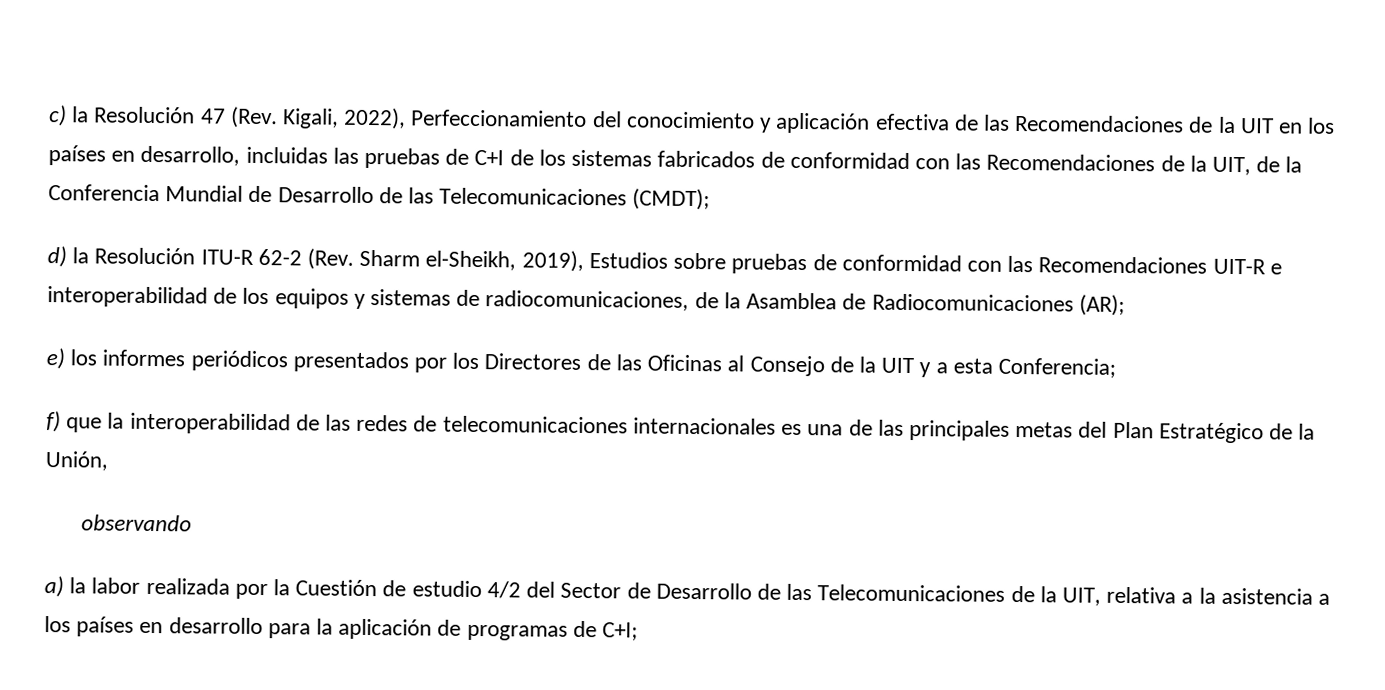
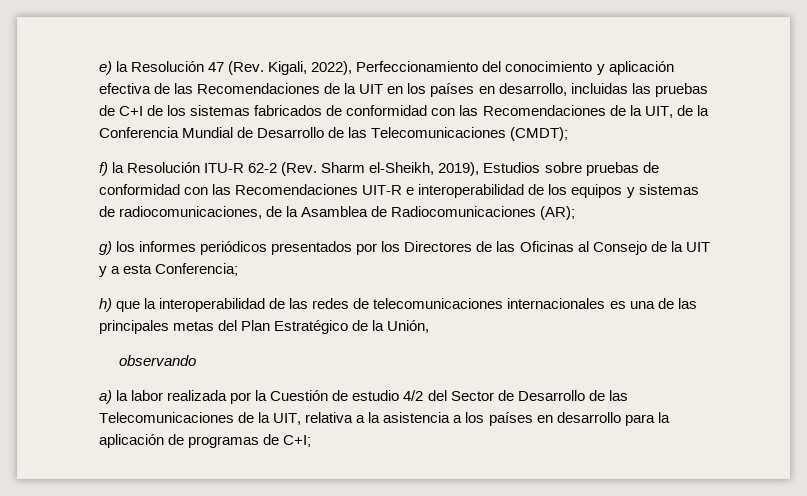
- c) la Resolución 47 (Rev. Kigali, 2022), Perfeccionamiento del conocimiento y aplicación efectiva de las Recomendaciones de la UIT en los países en desarrollo, incluidas las pruebas de C+I de los sistemas fabricados de conformidad con las Recomendaciones de la UIT, de la Conferencia Mundial de Desarrollo de las Telecomunicaciones (CMDT);
+ e) la Resolución 47 (Rev. Kigali, 2022), Perfeccionamiento del conocimiento y aplicación efectiva de las Recomendaciones de la UIT en los países en desarrollo, incluidas las pruebas de C+I de los sistemas fabricados de conformidad con las Recomendaciones de la UIT, de la Conferencia Mundial de Desarrollo de las Telecomunicaciones (CMDT);
- d) la Resolución ITU-R 62-2 (Rev. Sharm el-Sheikh, 2019), Estudios sobre pruebas de conformidad con las Recomendaciones UIT-R e interoperabilidad de los equipos y sistemas de radiocomunicaciones, de la Asamblea de Radiocomunicaciones (AR);
+ f) la Resolución ITU-R 62-2 (Rev. Sharm el-Sheikh, 2019), Estudios sobre pruebas de conformidad con las Recomendaciones UIT-R e interoperabilidad de los equipos y sistemas de radiocomunicaciones, de la Asamblea de Radiocomunicaciones (AR);
- e) los informes periódicos presentados por los Directores de las Oficinas al Consejo de la UIT y a esta Conferencia;
+ g) los informes periódicos presentados por los Directores de las Oficinas al Consejo de la UIT y a esta Conferencia;
- f) que la interoperabilidad de las redes de telecomunicaciones internacionales es una de las principales metas del Plan Estratégico de la Unión,
+ h) que la interoperabilidad de las redes de telecomunicaciones internacionales es una de las principales metas del Plan Estratégico de la Unión,

